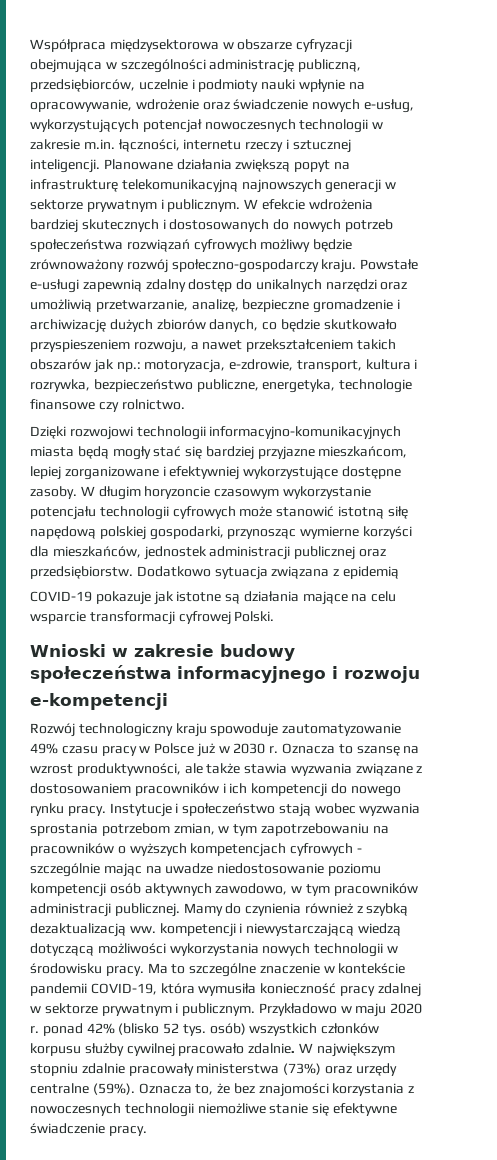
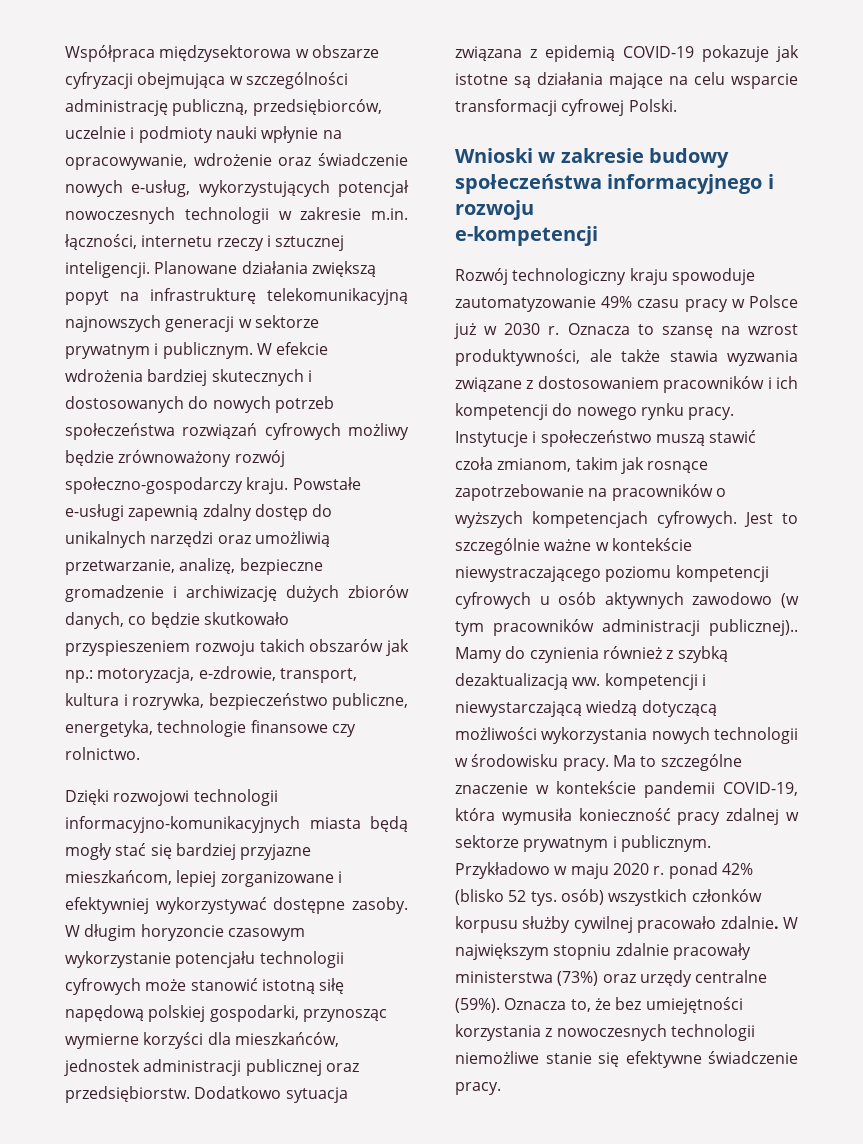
- Powstałe e-usługi zapewnią zdalny dostęp do unikalnych narzędzi oraz umożliwią przetwarzanie, analizę, bezpieczne gromadzenie i archiwizację dużych zbiorów danych, co będzie skutkowało przyspieszeniem rozwoju, a nawet przekształceniem takich obszarów jak np.: motoryzacja, e-zdrowie, transport, kultura i rozrywka, bezpieczeństwo publiczne, energetyka, technologie finansowe czy rolnictwo.
+ Powstałe e-usługi zapewnią zdalny dostęp do unikalnych narzędzi oraz umożliwią przetwarzanie, analizę, bezpieczne gromadzenie i archiwizację dużych zbiorów danych, co będzie skutkowało przyspieszeniem rozwoju takich obszarów jak np.: motoryzacja, e-zdrowie, transport, kultura i rozrywka, bezpieczeństwo publiczne, energetyka, technologie finansowe czy rolnictwo.
- Dzięki rozwojowi technologii informacyjno-komunikacyjnych miasta będą mogły stać się bardziej przyjazne mieszkańcom, lepiej zorganizowane i efektywniej wykorzystujące dostępne zasoby.
+ Dzięki rozwojowi technologii informacyjno-komunikacyjnych miasta będą mogły stać się bardziej przyjazne mieszkańcom, lepiej zorganizowane i efektywniej wykorzystywać dostępne zasoby.
- Dodatkowo sytuacja związana z epidemią
- COVID-19 pokazuje jak istotne są działania mające na celu wsparcie transformacji cyfrowej Polski.
+ Dodatkowo sytuacja związana z epidemią COVID-19 pokazuje jak istotne są działania mające na celu wsparcie transformacji cyfrowej Polski.
- Instytucje i społeczeństwo stają wobec wyzwania sprostania potrzebom zmian, w tym zapotrzebowaniu na pracowników o wyższych kompetencjach cyfrowych - szczególnie mając na uwadze niedostosowanie poziomu kompetencji osób aktywnych zawodowo, w tym pracowników administracji publicznej.
+ Instytucje i społeczeństwo muszą stawić czoła zmianom, takim jak rosnące zapotrzebowanie na pracowników o wyższych kompetencjach cyfrowych. Jest to szczególnie ważne w kontekście niewystraczającego poziomu kompetencji cyfrowych u osób aktywnych zawodowo (w tym pracowników administracji publicznej)..
- Oznacza to, że bez znajomości korzystania z nowoczesnych technologii niemożliwe stanie się efektywne świadczenie pracy.
+ Oznacza to, że bez umiejętności korzystania z nowoczesnych technologii niemożliwe stanie się efektywne świadczenie pracy.

